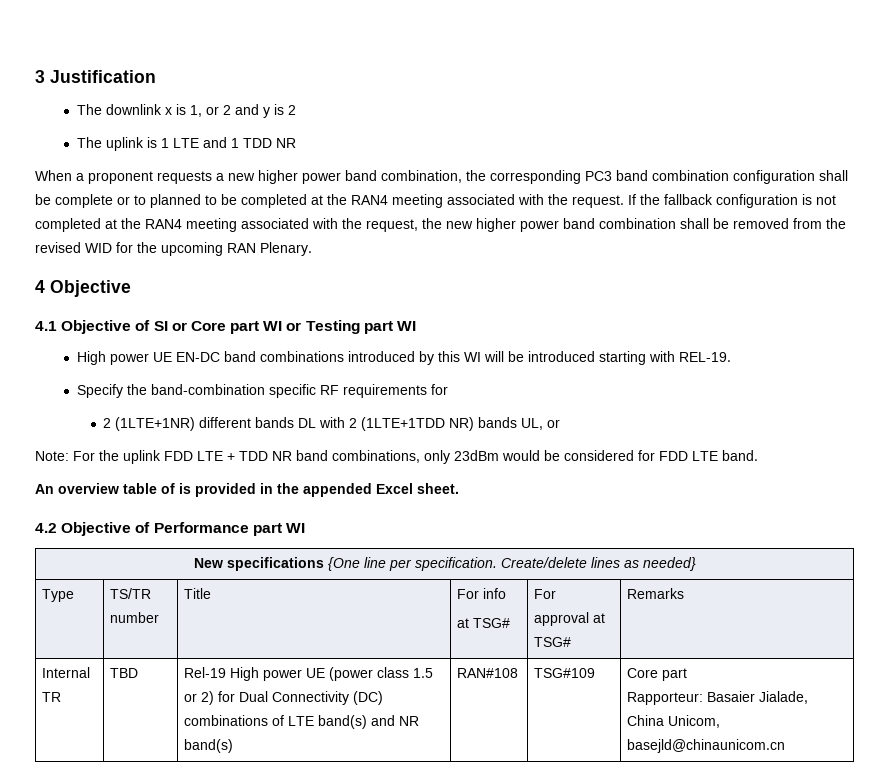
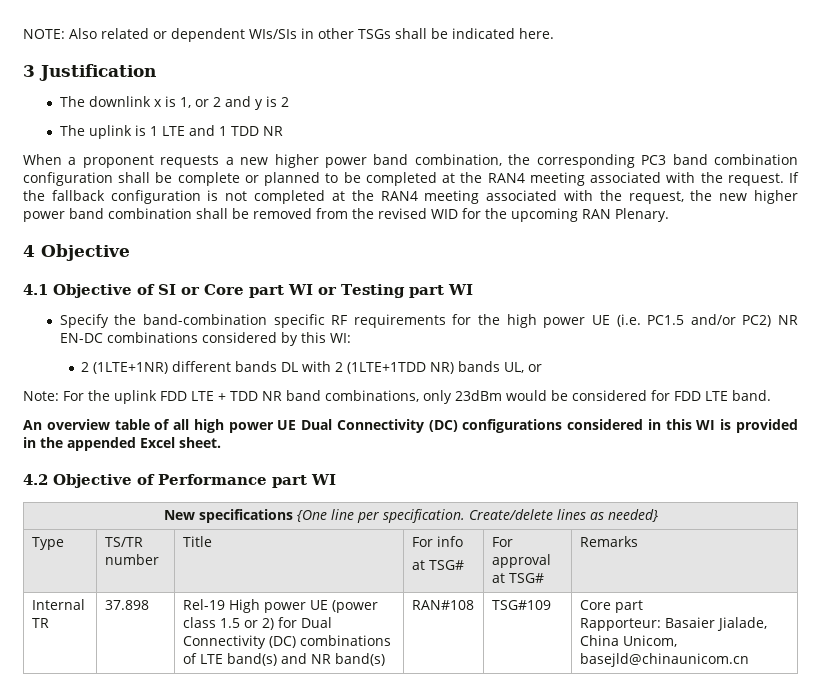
+ NOTE: Also related or dependent WIs/SIs in other TSGs shall be indicated here.
- When a proponent requests a new higher power band combination, the corresponding PC3 band combination configuration shall be complete or to planned to be completed at the RAN4 meeting associated with the request.
+ When a proponent requests a new higher power band combination, the corresponding PC3 band combination configuration shall be complete or planned to be completed at the RAN4 meeting associated with the request.
- High power UE EN-DC band combinations introduced by this WI will be introduced starting with REL-19.
- Specify the band-combination specific RF requirements for
+ Specify the band-combination specific RF requirements for the high power UE (i.e. PC1.5 and/or PC2) NR EN-DC combinations considered by this WI:
- An overview table of is provided in the appended Excel sheet.
+ An overview table of all high power UE Dual Connectivity (DC) configurations considered in this WI is provided in the appended Excel sheet.
- Internal TR | TBD | Rel-19 High power UE (power class 1.5 or 2) for Dual Connectivity (DC) combinations of LTE band(s) and NR band(s) | RAN#108 | TSG#109 | Core part
+ Internal TR | 37.898 | Rel-19 High power UE (power class 1.5 or 2) for Dual Connectivity (DC) combinations of LTE band(s) and NR band(s) | RAN#108 | TSG#109 | Core part

